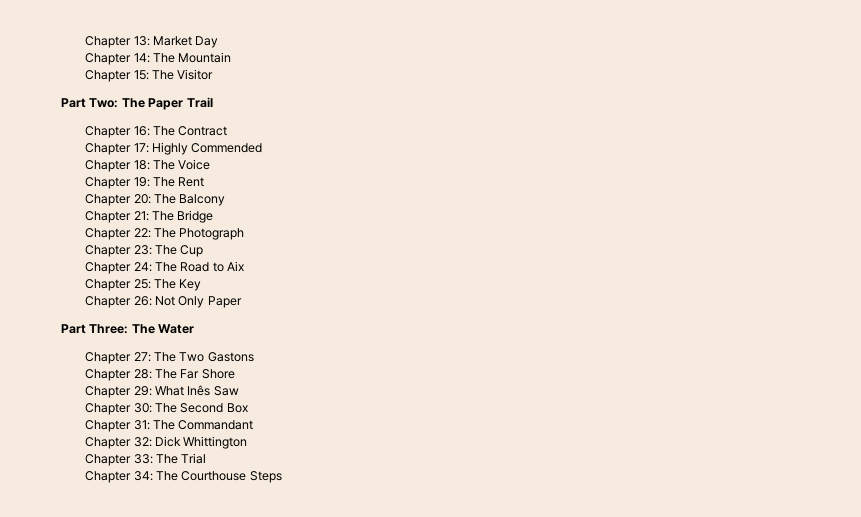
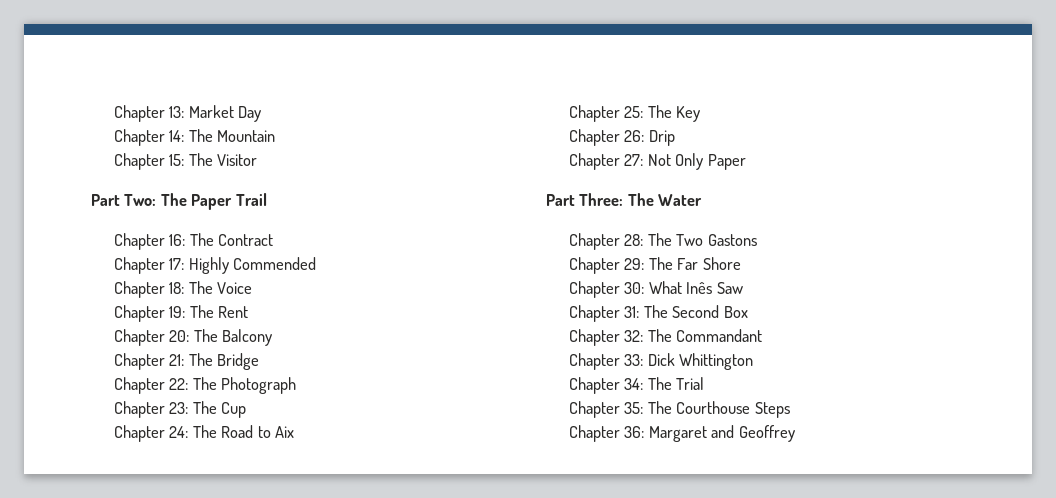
- Chapter 26: Not Only Paper
+ Chapter 26: Drip
+ Chapter 27: Not Only Paper
- Chapter 27: The Two Gastons
+ Chapter 28: The Two Gastons
- Chapter 28: The Far Shore
+ Chapter 29: The Far Shore
- Chapter 29: What Inês Saw
+ Chapter 30: What Inês Saw
- Chapter 30: The Second Box
+ Chapter 31: The Second Box
- Chapter 31: The Commandant
+ Chapter 32: The Commandant
- Chapter 32: Dick Whittington
+ Chapter 33: Dick Whittington
- Chapter 33: The Trial
+ Chapter 34: The Trial
- Chapter 34: The Courthouse Steps
+ Chapter 35: The Courthouse Steps
+ Chapter 36: Margaret and Geoffrey

